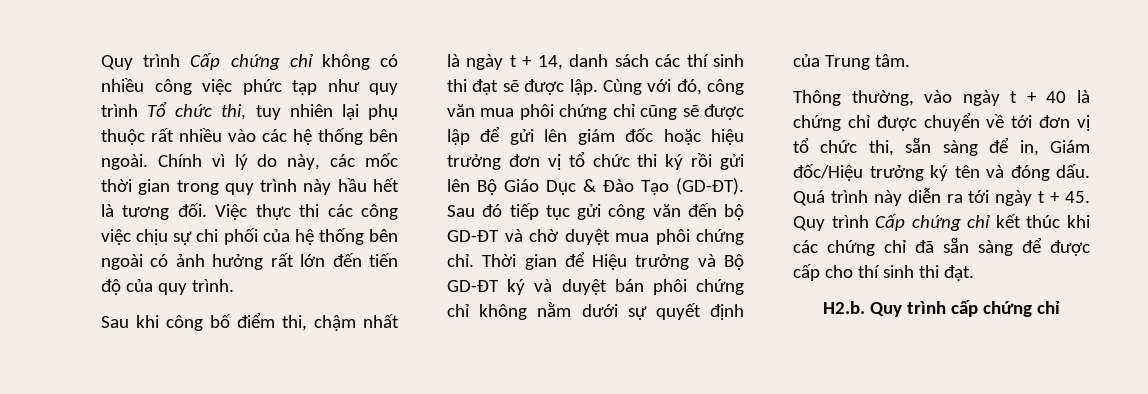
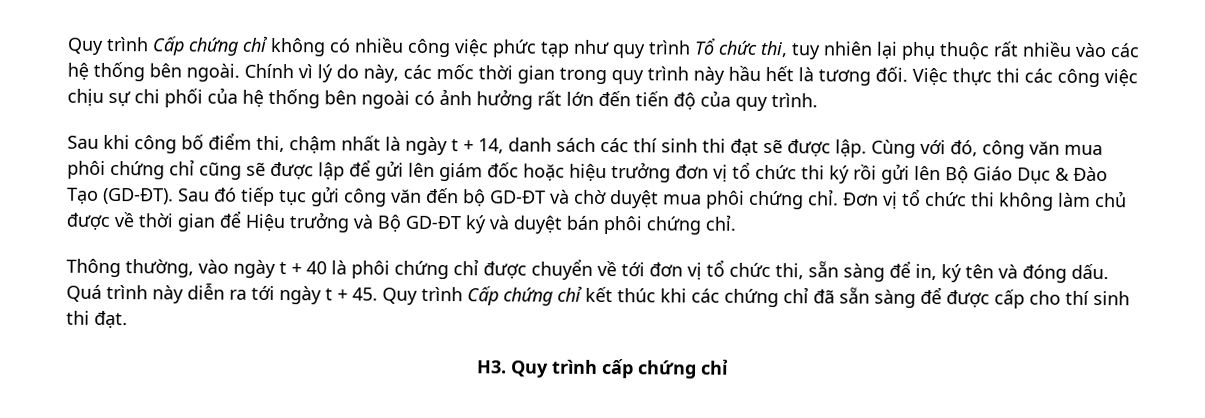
- Thời gian để Hiệu trưởng và Bộ GD-ĐT ký và duyệt bán phôi chứng chỉ không nằm dưới sự quyết định của Trung tâm.
+ Đơn vị tổ chức thi không làm chủ được về thời gian để Hiệu trưởng và Bộ GD-ĐT ký và duyệt bán phôi chứng chỉ.
- Thông thường, vào ngày t + 40 là chứng chỉ được chuyển về tới đơn vị tổ chức thi, sẵn sàng để in, Giám đốc/Hiệu trưởng ký tên và đóng dấu.
+ Thông thường, vào ngày t + 40 là phôi chứng chỉ được chuyển về tới đơn vị tổ chức thi, sẵn sàng để in, ký tên và đóng dấu.
- H2.b. Quy trình cấp chứng chỉ
+ H3. Quy trình cấp chứng chỉ

